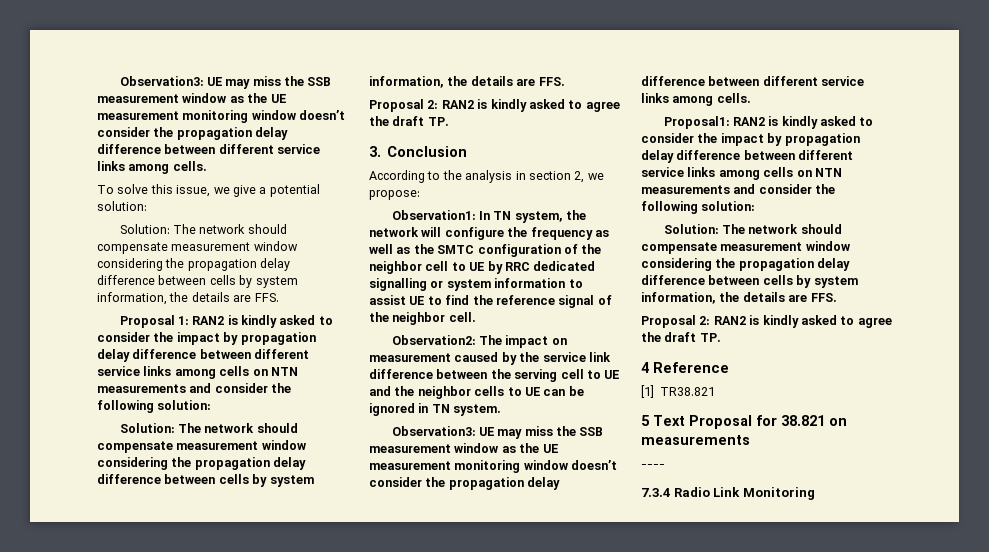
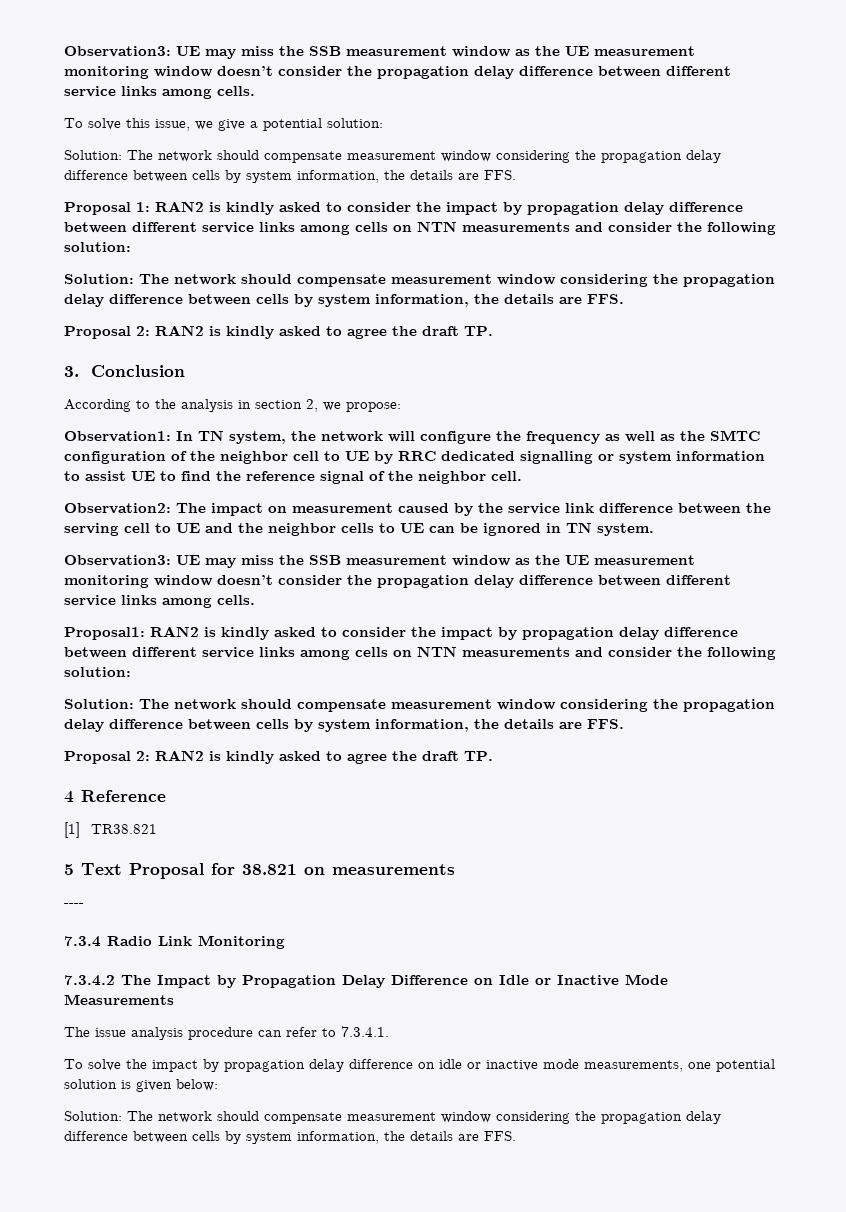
+ 7.3.4.2 The Impact by Propagation Delay Difference on Idle or Inactive Mode Measurements
+ The issue analysis procedure can refer to 7.3.4.1.
+ To solve the impact by propagation delay difference on idle or inactive mode measurements, one potential solution is given below:
+ Solution: The network should compensate measurement window considering the propagation delay difference between cells by system information, the details are FFS.

